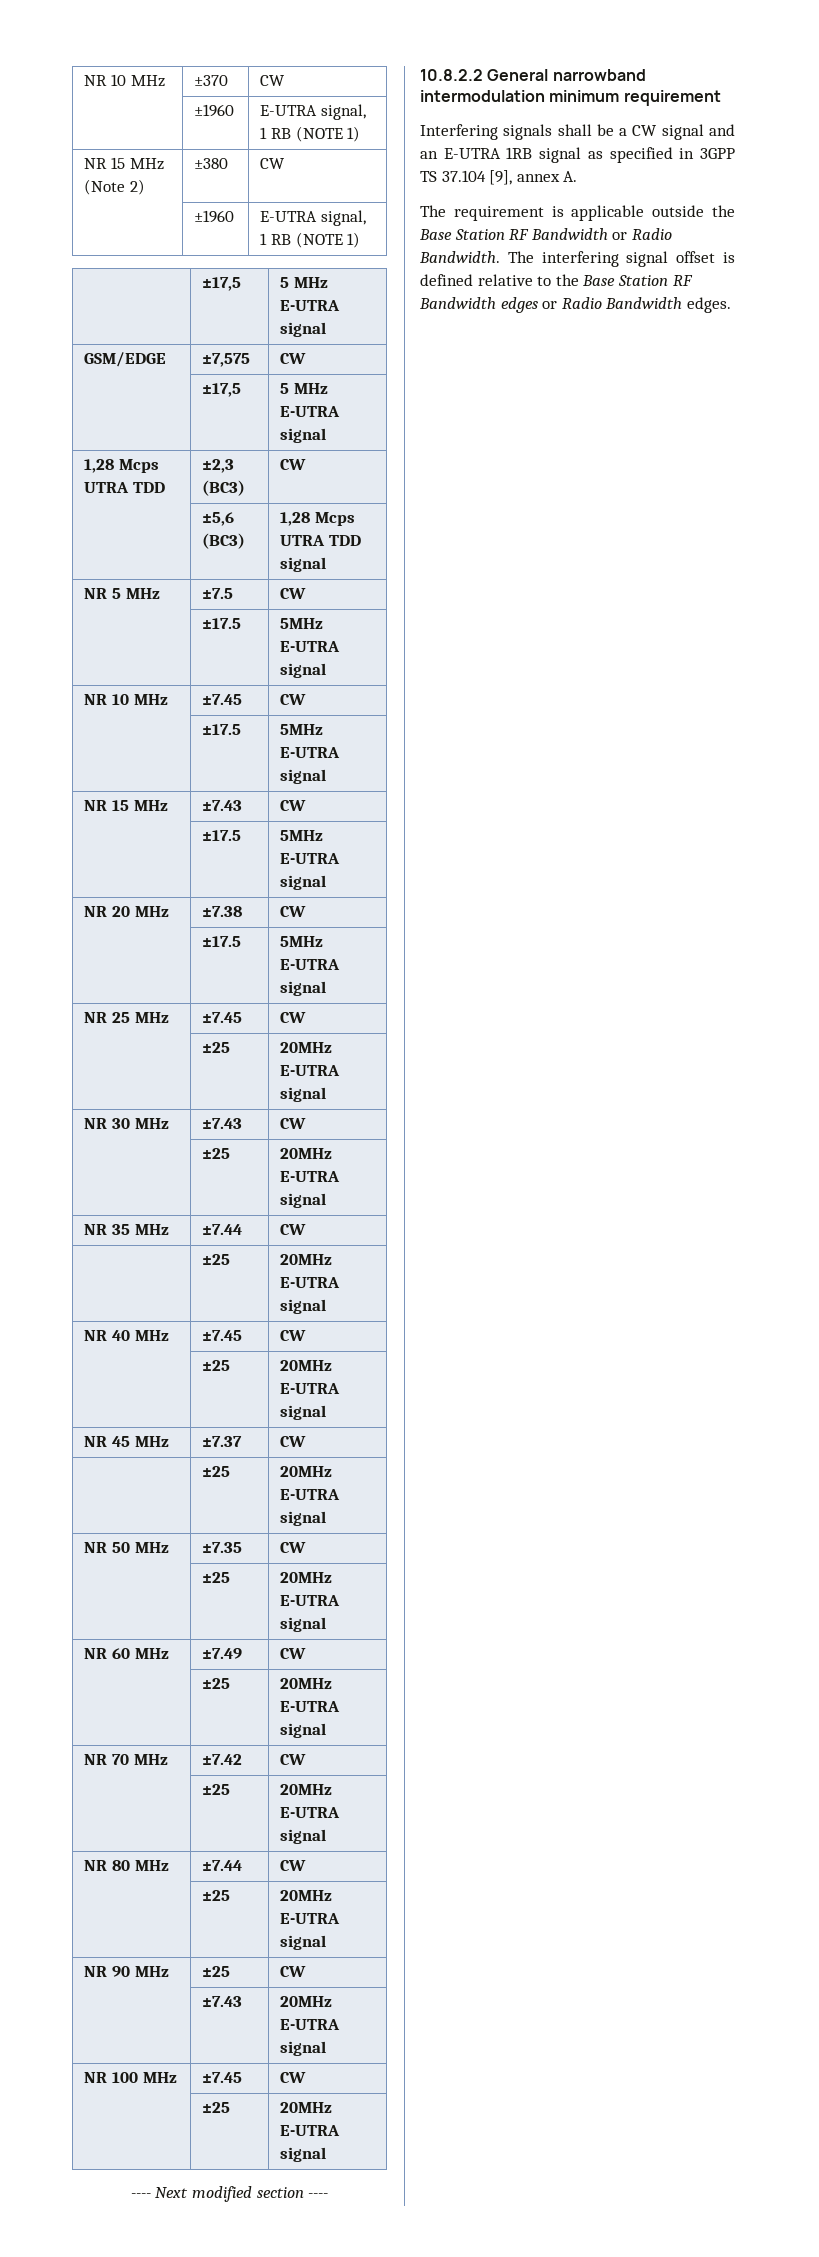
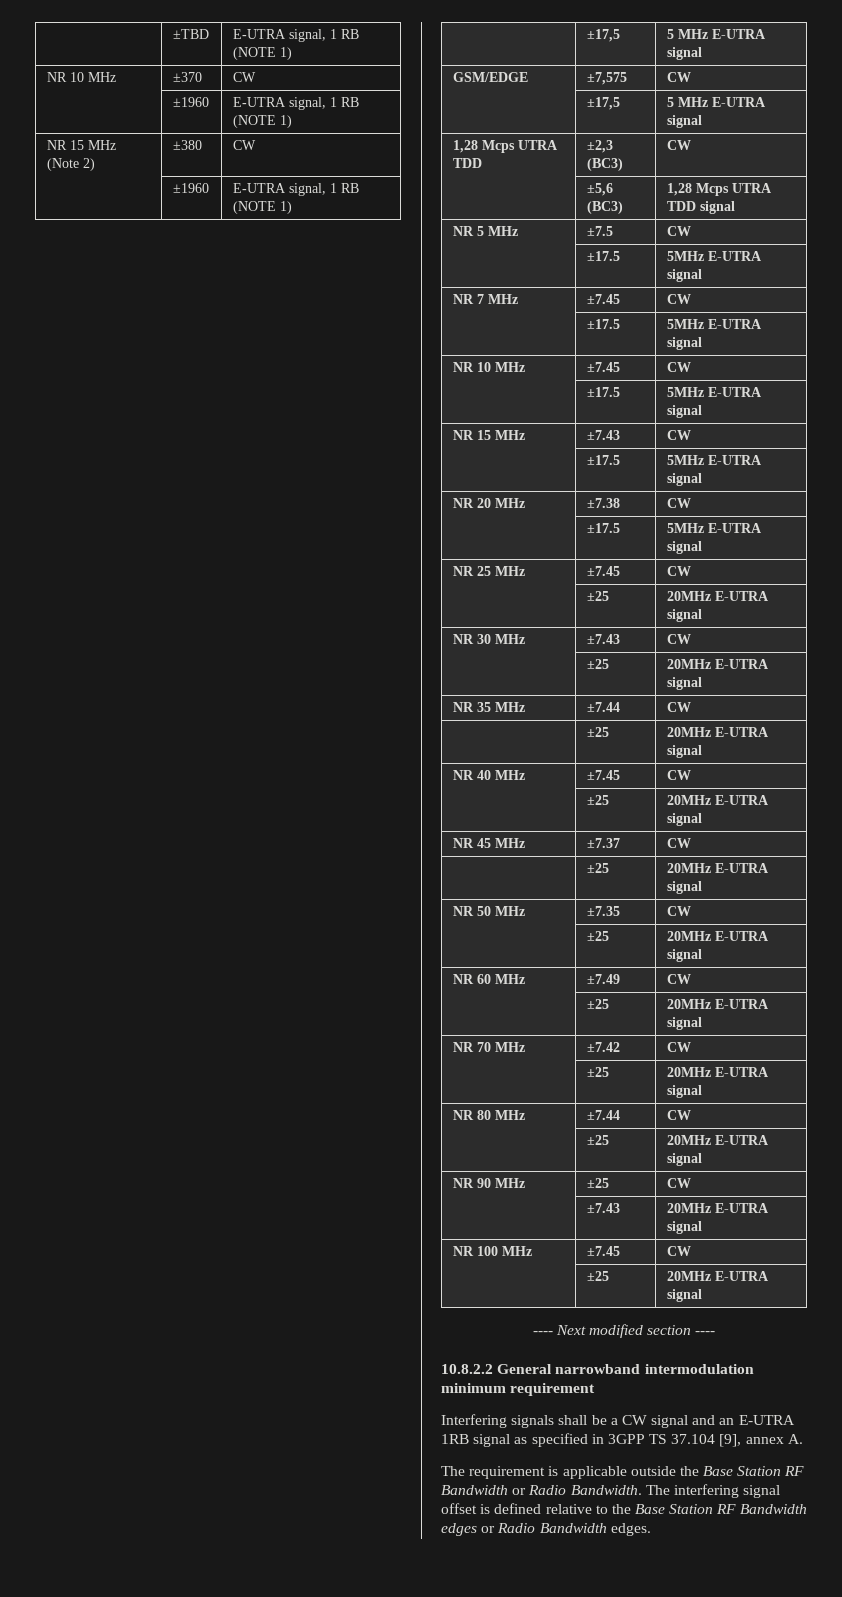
+ | ±TBD | E-UTRA signal, 1 RB (NOTE 1)
+ NR 7 MHz | ±7.45 | CW
+ | ±17.5 | 5MHz E-UTRA signal

